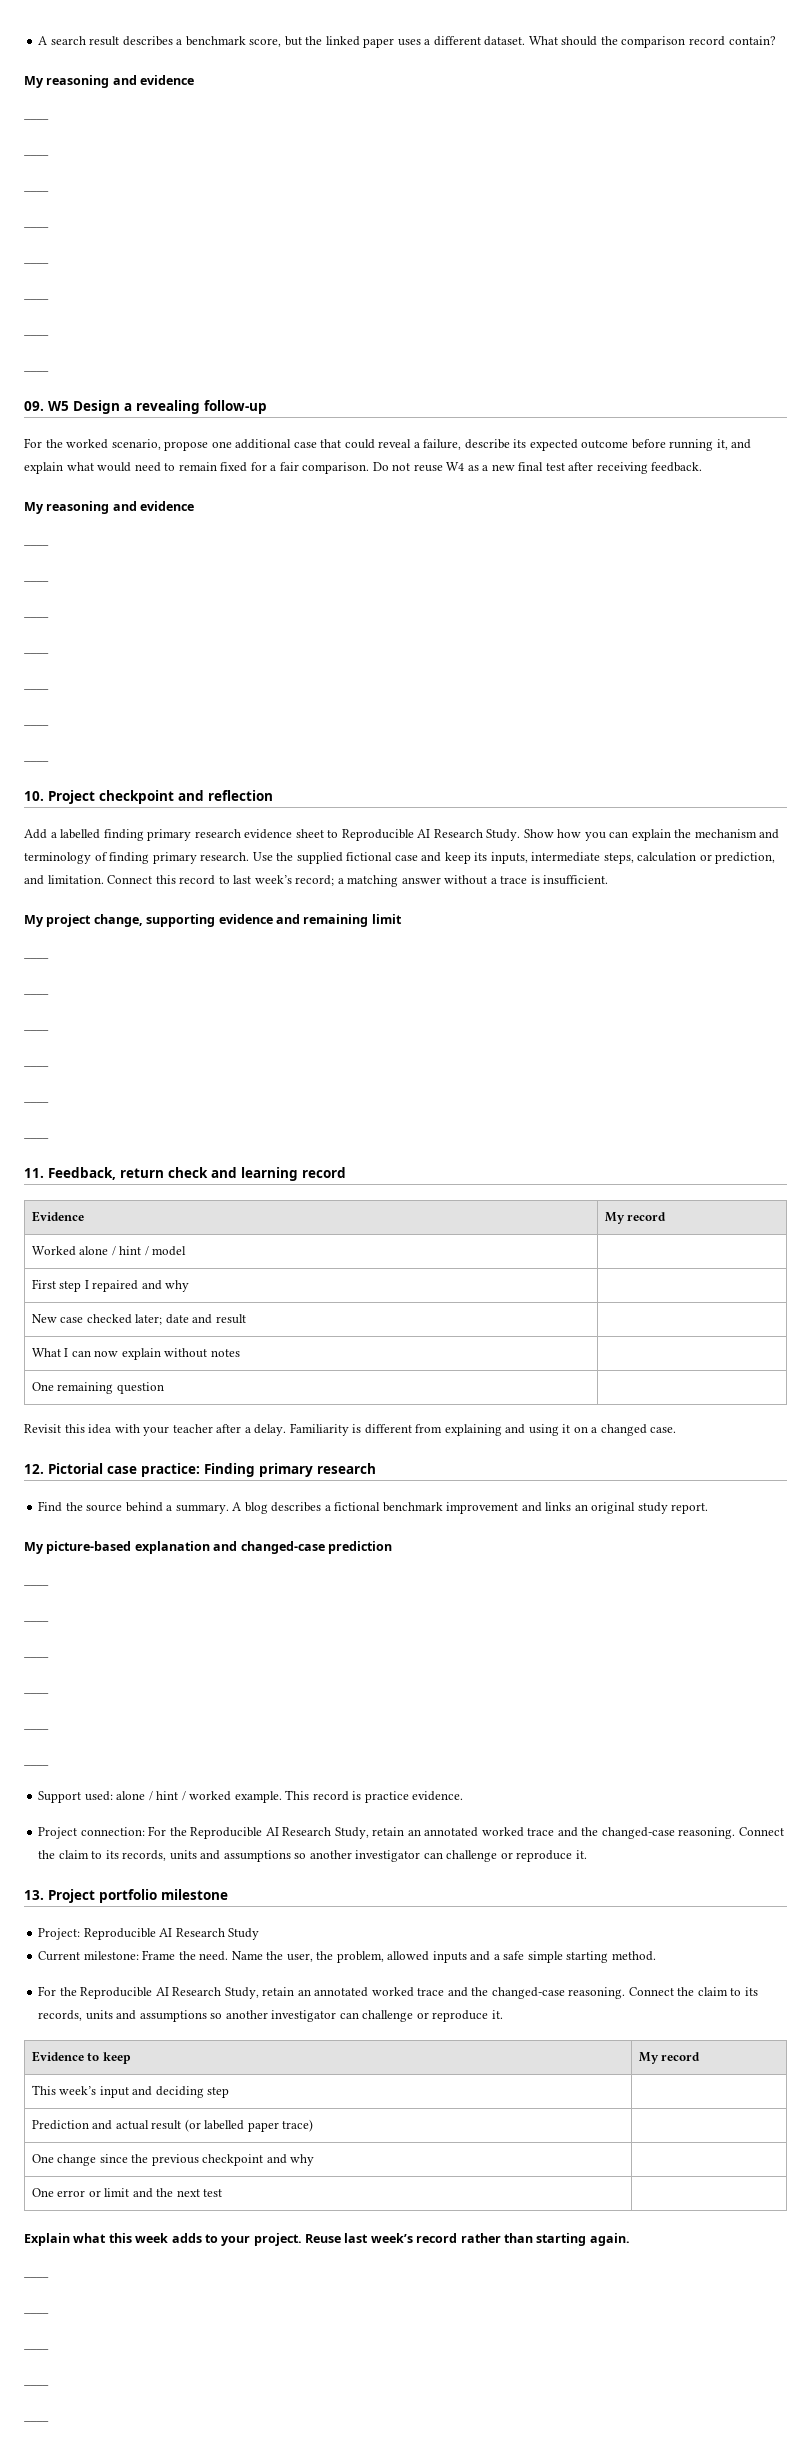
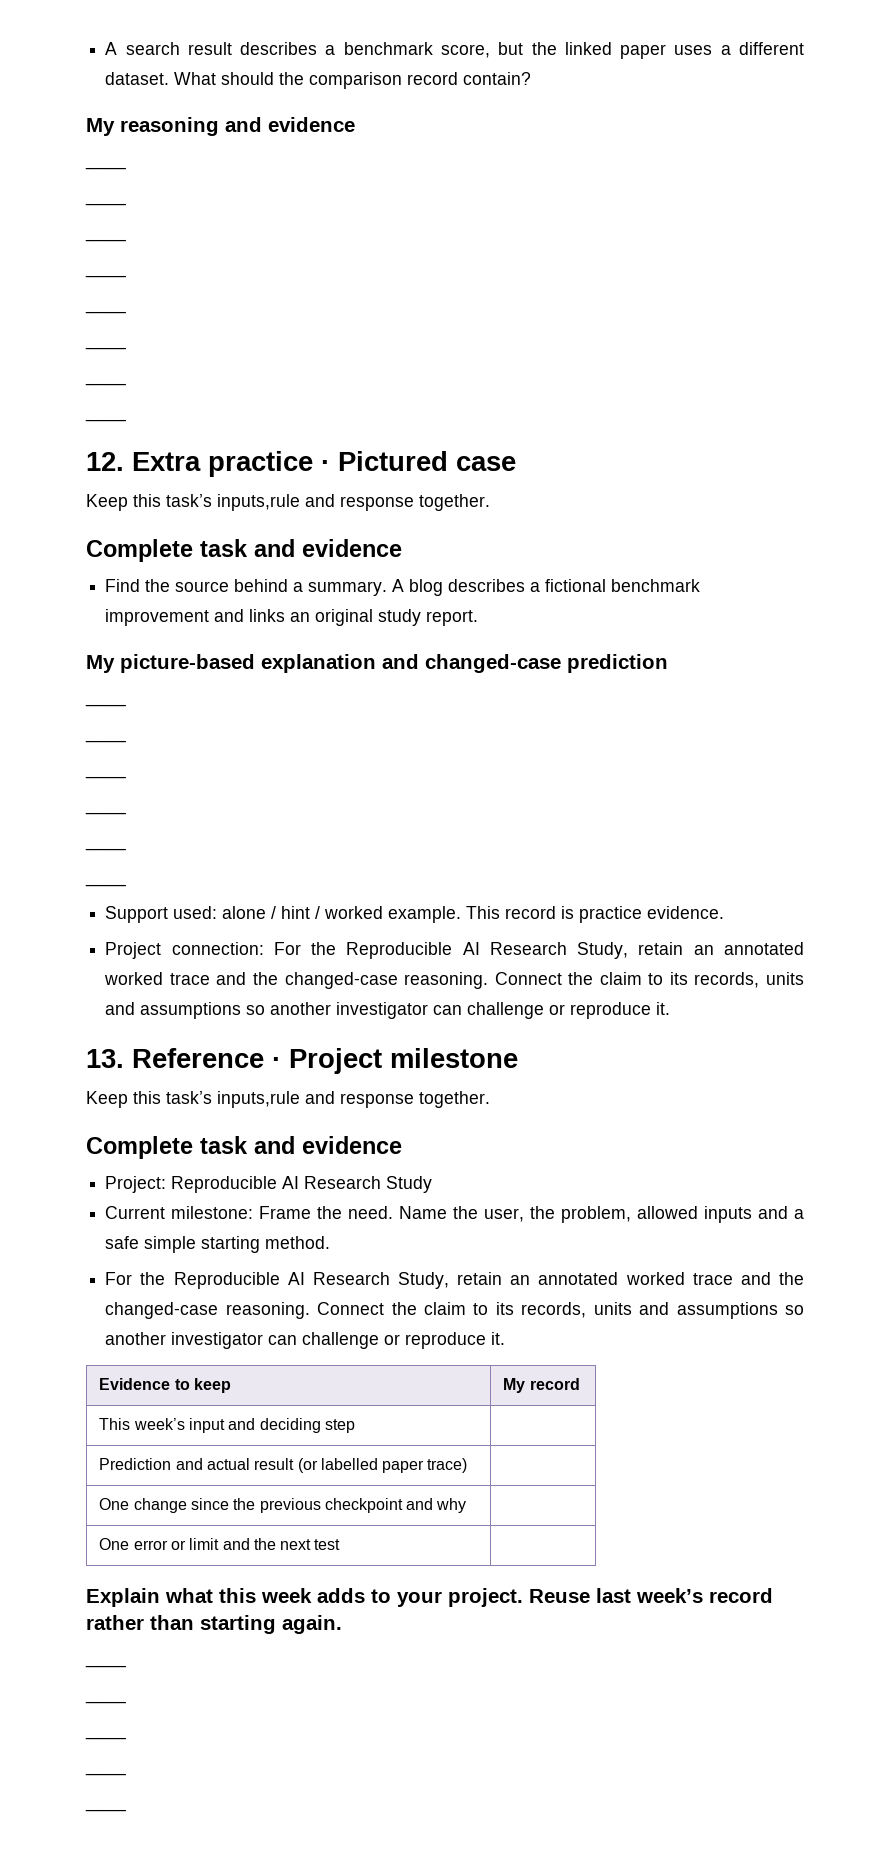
- 09. W5 Design a revealing follow-up
- For the worked scenario, propose one additional case that could reveal a failure, describe its expected outcome before running it, and explain what would need to remain fixed for a fair comparison. Do not reuse W4 as a new final test after receiving feedback.
- My reasoning and evidence
- ____
- ____
- ____
- ____
- ____
- ____
- ____
- 10. Project checkpoint and reflection
- Add a labelled finding primary research evidence sheet to Reproducible AI Research Study. Show how you can explain the mechanism and terminology of finding primary research. Use the supplied fictional case and keep its inputs, intermediate steps, calculation or prediction, and limitation. Connect this record to last week’s record; a matching answer without a trace is insufficient.
- My project change, supporting evidence and remaining limit
- ____
- ____
- ____
- ____
- ____
- ____
- 11. Feedback, return check and learning record
- Evidence | My record
- Worked alone / hint / model |
- First step I repaired and why |
- New case checked later; date and result |
- What I can now explain without notes |
- One remaining question |
- Revisit this idea with your teacher after a delay. Familiarity is different from explaining and using it on a changed case.
- 12. Pictorial case practice: Finding primary research
+ 12. Extra practice · Pictured case
+ Keep this task’s inputs,rule and response together.
+ Complete task and evidence
- 13. Project portfolio milestone
+ 13. Reference · Project milestone
+ Keep this task’s inputs,rule and response together.
+ Complete task and evidence

